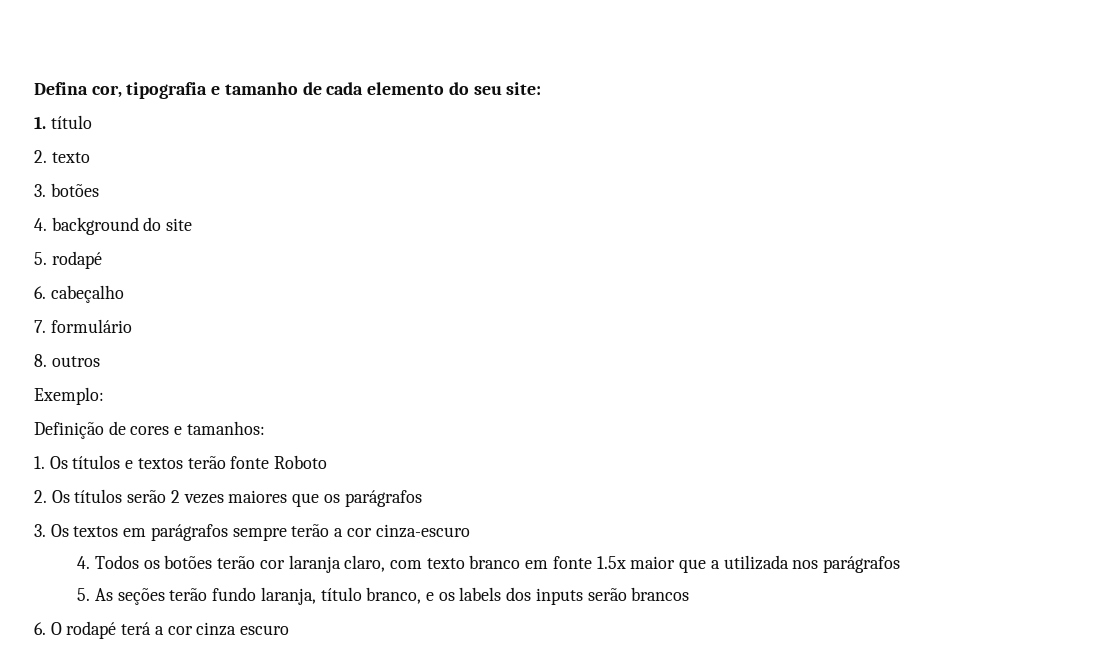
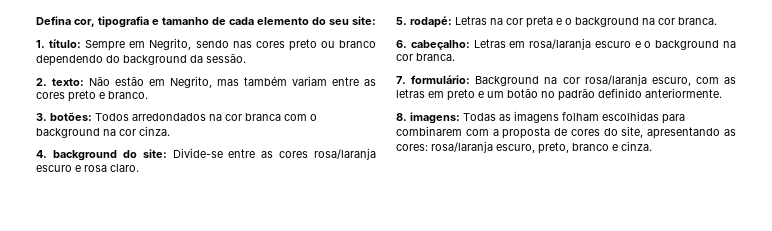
- 1. título
- 2. texto
- 3. botões
- 4. background do site
- 5. rodapé
- 6. cabeçalho
- 7. formulário
- 8. outros
- Exemplo:
- Definição de cores e tamanhos:
- 1. Os títulos e textos terão fonte Roboto
- 2. Os títulos serão 2 vezes maiores que os parágrafos
- 3. Os textos em parágrafos sempre terão a cor cinza-escuro
- 4. Todos os botões terão cor laranja claro, com texto branco em fonte 1.5x maior que a utilizada nos parágrafos
- 5. As seções terão fundo laranja, título branco, e os labels dos inputs serão brancos
- 6. O rodapé terá a cor cinza escuro
+ 1. título: Sempre em Negrito, sendo nas cores preto ou branco dependendo do background da sessão.
+ 2. texto: Não estão em Negrito, mas também variam entre as cores preto e branco.
+ 3. botões: Todos arredondados na cor branca com o background na cor cinza.
+ 4. background do site: Divide-se entre as cores rosa/laranja escuro e rosa claro.
+ 5. rodapé: Letras na cor preta e o background na cor branca.
+ 6. cabeçalho: Letras em rosa/laranja escuro e o background na cor branca.
+ 7. formulário: Background na cor rosa/laranja escuro, com as letras em preto e um botão no padrão definido anteriormente.
+ 8. imagens: Todas as imagens folham escolhidas para combinarem com a proposta de cores do site, apresentando as cores: rosa/laranja escuro, preto, branco e cinza.

